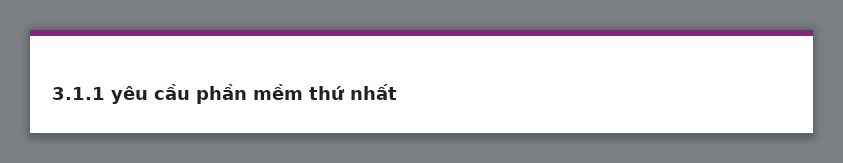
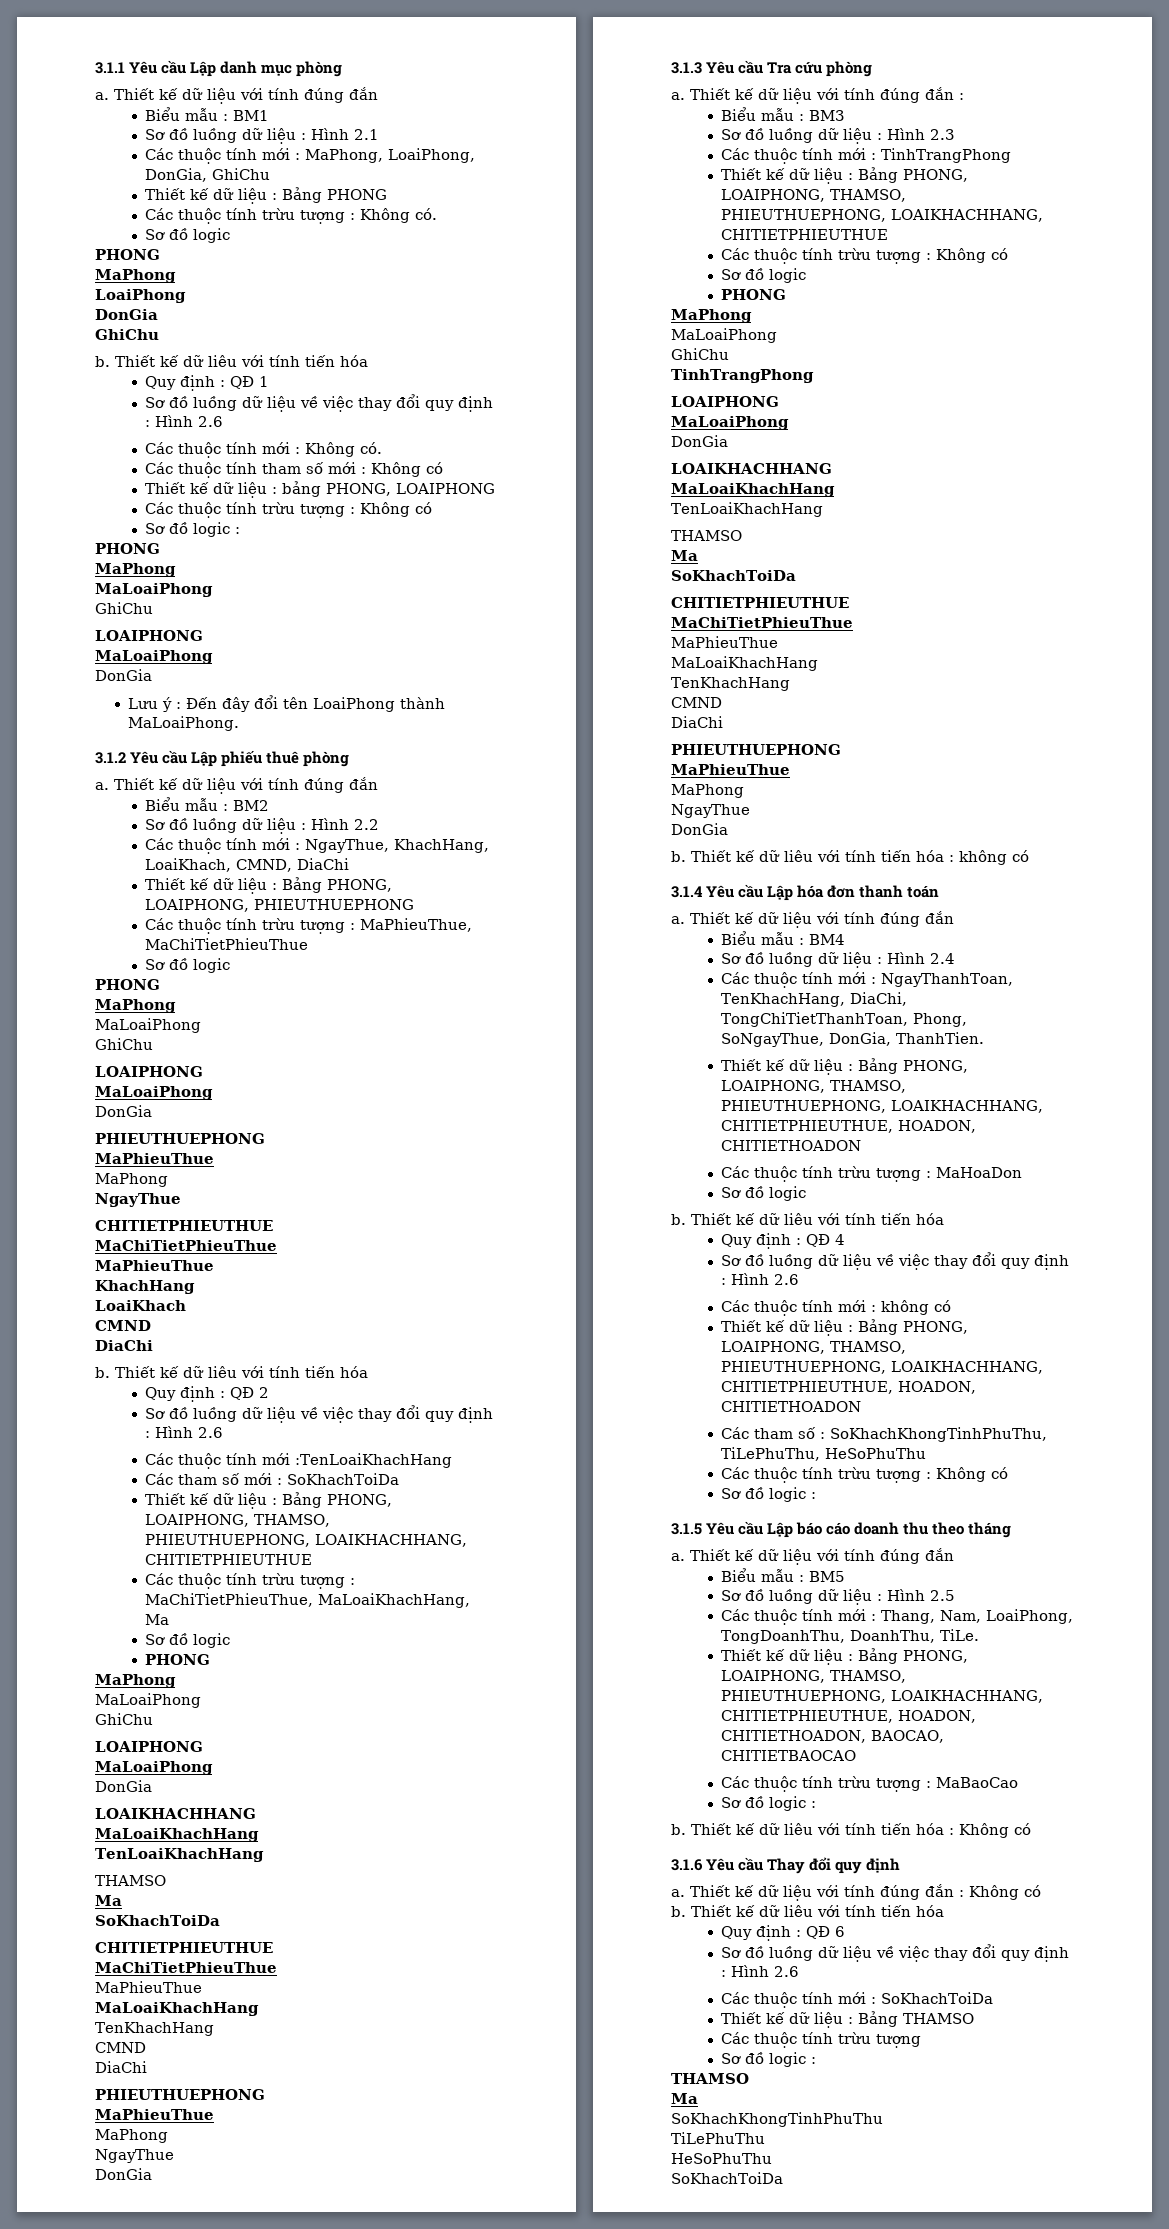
- 3.1.1 yêu cầu phần mềm thứ nhất
+ 3.1.1 Yêu cầu Lập danh mục phòng
+ a. Thiết kế dữ liệu với tính đúng đắn
+ Biểu mẫu : BM1
+ Sơ đồ luồng dữ liệu : Hình 2.1
+ Các thuộc tính mới : MaPhong, LoaiPhong, DonGia, GhiChu
+ Thiết kế dữ liệu : Bảng PHONG
+ Các thuộc tính trừu tượng : Không có.
+ Sơ đồ logic
+ PHONG
+ MaPhong
+ LoaiPhong
+ DonGia
+ GhiChu
+ b. Thiết kế dữ liêu với tính tiến hóa
+ Quy định : QĐ 1
+ Sơ đồ luồng dữ liệu về việc thay đổi quy định : Hình 2.6
+ Các thuộc tính mới : Không có.
+ Các thuộc tính tham số mới : Không có
+ Thiết kế dữ liệu : bảng PHONG, LOAIPHONG
+ Các thuộc tính trừu tượng : Không có
+ Sơ đồ logic :
+ PHONG
+ MaPhong
+ MaLoaiPhong
+ GhiChu
+ LOAIPHONG
+ MaLoaiPhong
+ DonGia
+ Lưu ý : Đến đây đổi tên LoaiPhong thành MaLoaiPhong.
+ 3.1.2 Yêu cầu Lập phiếu thuê phòng
+ a. Thiết kế dữ liệu với tính đúng đắn
+ Biểu mẫu : BM2
+ Sơ đồ luồng dữ liệu : Hình 2.2
+ Các thuộc tính mới : NgayThue, KhachHang, LoaiKhach, CMND, DiaChi
+ Thiết kế dữ liệu : Bảng PHONG, LOAIPHONG, PHIEUTHUEPHONG
+ Các thuộc tính trừu tượng : MaPhieuThue, MaChiTietPhieuThue
+ Sơ đồ logic
+ PHONG
+ MaPhong
+ MaLoaiPhong
+ GhiChu
+ LOAIPHONG
+ MaLoaiPhong
+ DonGia
+ PHIEUTHUEPHONG
+ MaPhieuThue
+ MaPhong
+ NgayThue
+ CHITIETPHIEUTHUE
+ MaChiTietPhieuThue
+ MaPhieuThue
+ KhachHang
+ LoaiKhach
+ CMND
+ DiaChi
+ b. Thiết kế dữ liêu với tính tiến hóa
+ Quy định : QĐ 2
+ Sơ đồ luồng dữ liệu về việc thay đổi quy định : Hình 2.6
+ Các thuộc tính mới :TenLoaiKhachHang
+ Các tham số mới : SoKhachToiDa
+ Thiết kế dữ liệu : Bảng PHONG, LOAIPHONG, THAMSO, PHIEUTHUEPHONG, LOAIKHACHHANG, CHITIETPHIEUTHUE
+ Các thuộc tính trừu tượng : MaChiTietPhieuThue, MaLoaiKhachHang, Ma
+ Sơ đồ logic
+ PHONG
+ MaPhong
+ MaLoaiPhong
+ GhiChu
+ LOAIPHONG
+ MaLoaiPhong
+ DonGia
+ LOAIKHACHHANG
+ MaLoaiKhachHang
+ TenLoaiKhachHang
+ THAMSO
+ Ma
+ SoKhachToiDa
+ CHITIETPHIEUTHUE
+ MaChiTietPhieuThue
+ MaPhieuThue
+ MaLoaiKhachHang
+ TenKhachHang
+ CMND
+ DiaChi
+ PHIEUTHUEPHONG
+ MaPhieuThue
+ MaPhong
+ NgayThue
+ DonGia
+ 3.1.3 Yêu cầu Tra cứu phòng
+ a. Thiết kế dữ liệu với tính đúng đắn :
+ Biểu mẫu : BM3
+ Sơ đồ luồng dữ liệu : Hình 2.3
+ Các thuộc tính mới : TinhTrangPhong
+ Thiết kế dữ liệu : Bảng PHONG, LOAIPHONG, THAMSO, PHIEUTHUEPHONG, LOAIKHACHHANG, CHITIETPHIEUTHUE
+ Các thuộc tính trừu tượng : Không có
+ Sơ đồ logic
+ PHONG
+ MaPhong
+ MaLoaiPhong
+ GhiChu
+ TinhTrangPhong
+ LOAIPHONG
+ MaLoaiPhong
+ DonGia
+ LOAIKHACHHANG
+ MaLoaiKhachHang
+ TenLoaiKhachHang
+ THAMSO
+ Ma
+ SoKhachToiDa
+ CHITIETPHIEUTHUE
+ MaChiTietPhieuThue
+ MaPhieuThue
+ MaLoaiKhachHang
+ TenKhachHang
+ CMND
+ DiaChi
+ PHIEUTHUEPHONG
+ MaPhieuThue
+ MaPhong
+ NgayThue
+ DonGia
+ b. Thiết kế dữ liêu với tính tiến hóa : không có
+ 3.1.4 Yêu cầu Lập hóa đơn thanh toán
+ a. Thiết kế dữ liệu với tính đúng đắn
+ Biểu mẫu : BM4
+ Sơ đồ luồng dữ liệu : Hình 2.4
+ Các thuộc tính mới : NgayThanhToan, TenKhachHang, DiaChi, TongChiTietThanhToan, Phong, SoNgayThue, DonGia, ThanhTien.
+ Thiết kế dữ liệu : Bảng PHONG, LOAIPHONG, THAMSO, PHIEUTHUEPHONG, LOAIKHACHHANG, CHITIETPHIEUTHUE, HOADON, CHITIETHOADON
+ Các thuộc tính trừu tượng : MaHoaDon
+ Sơ đồ logic
+ b. Thiết kế dữ liêu với tính tiến hóa
+ Quy định : QĐ 4
+ Sơ đồ luồng dữ liệu về việc thay đổi quy định : Hình 2.6
+ Các thuộc tính mới : không có
+ Thiết kế dữ liệu : Bảng PHONG, LOAIPHONG, THAMSO, PHIEUTHUEPHONG, LOAIKHACHHANG, CHITIETPHIEUTHUE, HOADON, CHITIETHOADON
+ Các tham số : SoKhachKhongTinhPhuThu, TiLePhuThu, HeSoPhuThu
+ Các thuộc tính trừu tượng : Không có
+ Sơ đồ logic :
+ 3.1.5 Yêu cầu Lập báo cáo doanh thu theo tháng
+ a. Thiết kế dữ liệu với tính đúng đắn
+ Biểu mẫu : BM5
+ Sơ đồ luồng dữ liệu : Hình 2.5
+ Các thuộc tính mới : Thang, Nam, LoaiPhong, TongDoanhThu, DoanhThu, TiLe.
+ Thiết kế dữ liệu : Bảng PHONG, LOAIPHONG, THAMSO, PHIEUTHUEPHONG, LOAIKHACHHANG, CHITIETPHIEUTHUE, HOADON, CHITIETHOADON, BAOCAO, CHITIETBAOCAO
+ Các thuộc tính trừu tượng : MaBaoCao
+ Sơ đồ logic :
+ b. Thiết kế dữ liêu với tính tiến hóa : Không có
+ 3.1.6 Yêu cầu Thay đổi quy định
+ a. Thiết kế dữ liệu với tính đúng đắn : Không có
+ b. Thiết kế dữ liêu với tính tiến hóa
+ Quy định : QĐ 6
+ Sơ đồ luồng dữ liệu về việc thay đổi quy định : Hình 2.6
+ Các thuộc tính mới : SoKhachToiDa
+ Thiết kế dữ liệu : Bảng THAMSO
+ Các thuộc tính trừu tượng
+ Sơ đồ logic :
+ THAMSO
+ Ma
+ SoKhachKhongTinhPhuThu
+ TiLePhuThu
+ HeSoPhuThu
+ SoKhachToiDa

